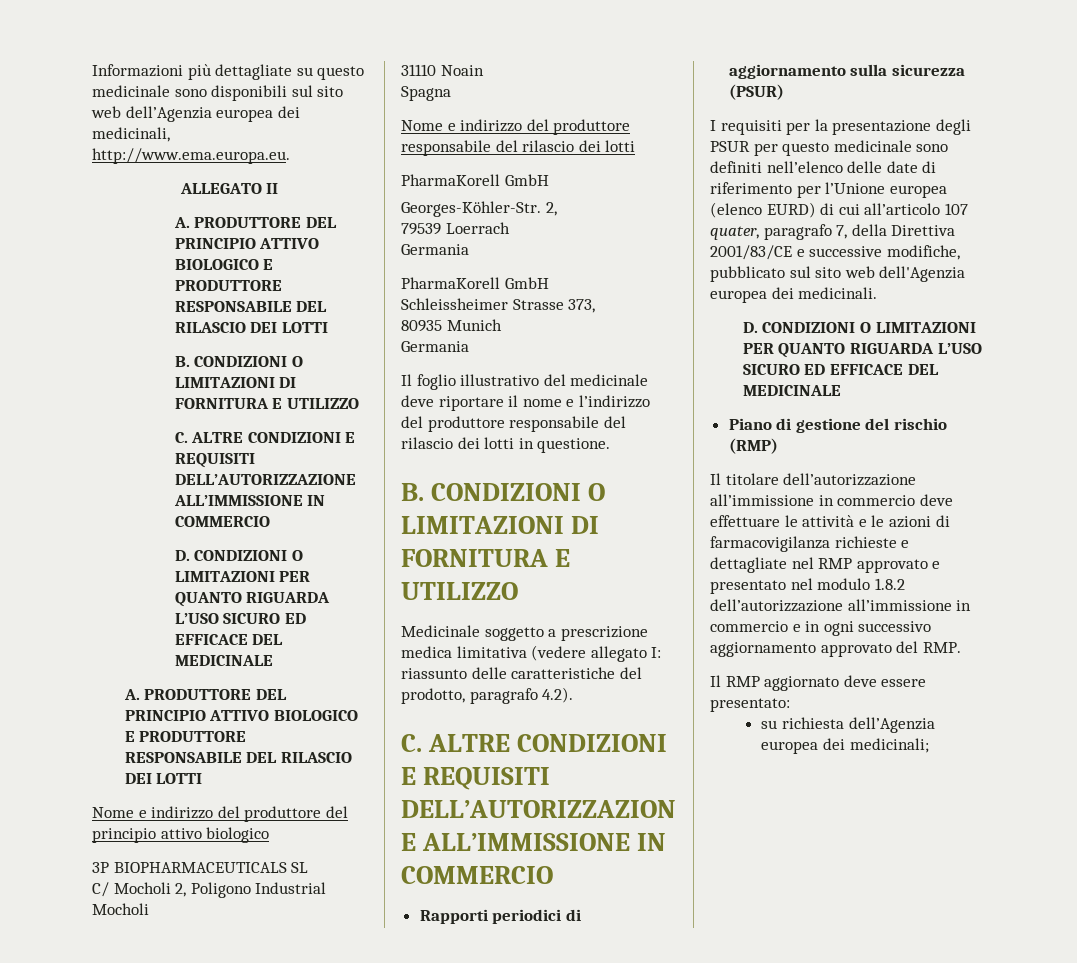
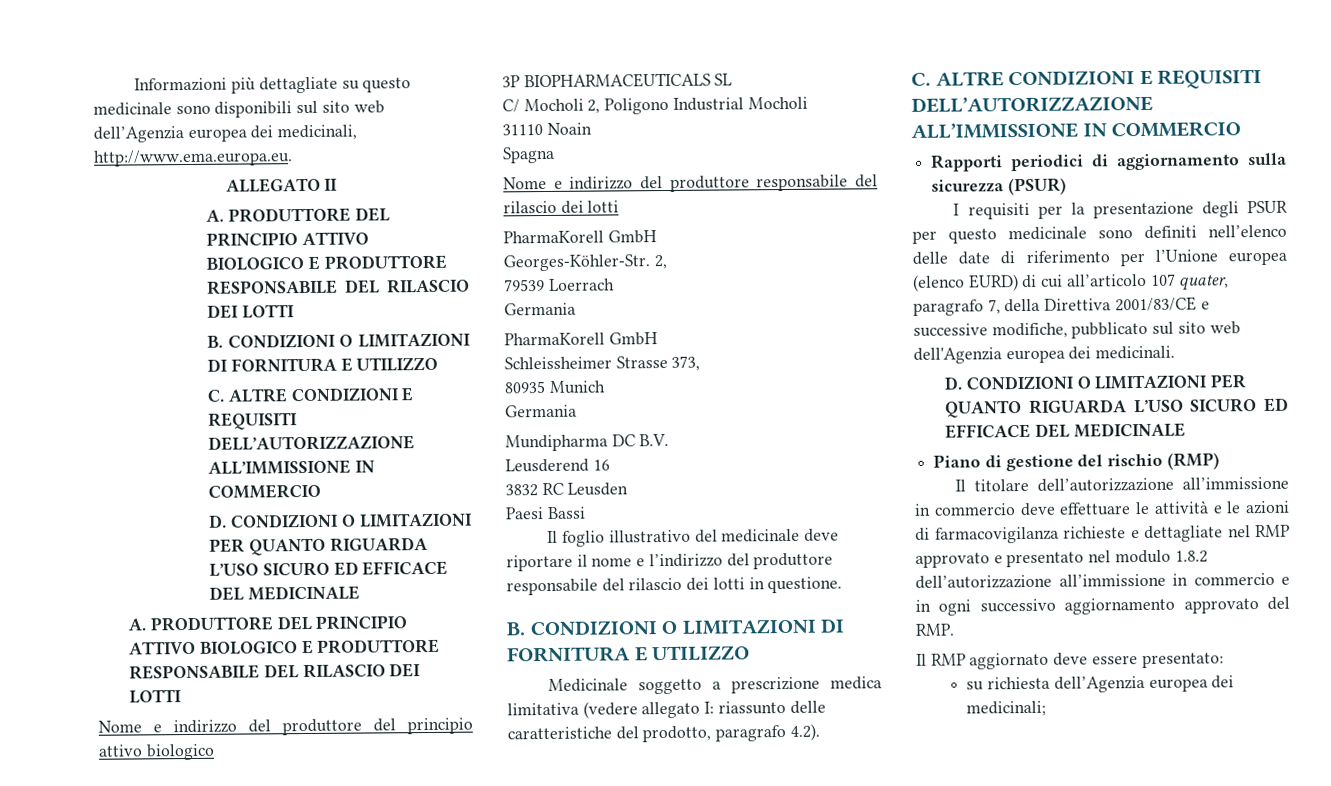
+ Mundipharma DC B.V.
+ Leusderend 16
+ 3832 RC Leusden
+ Paesi Bassi

